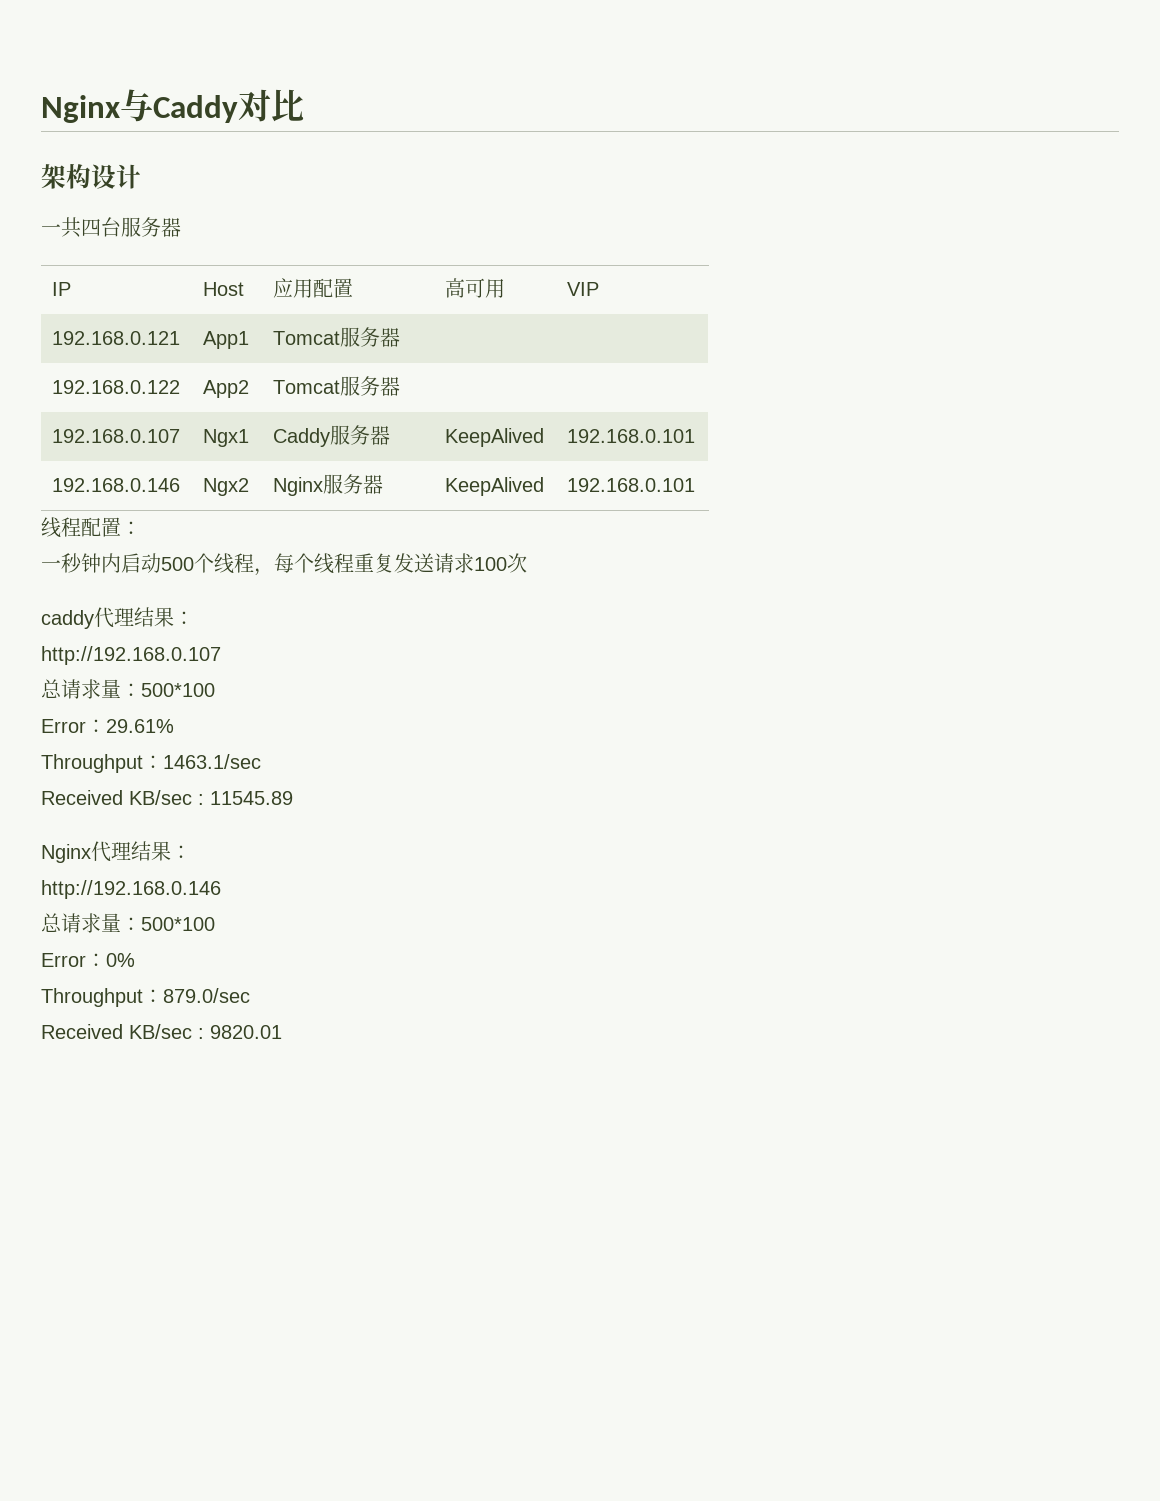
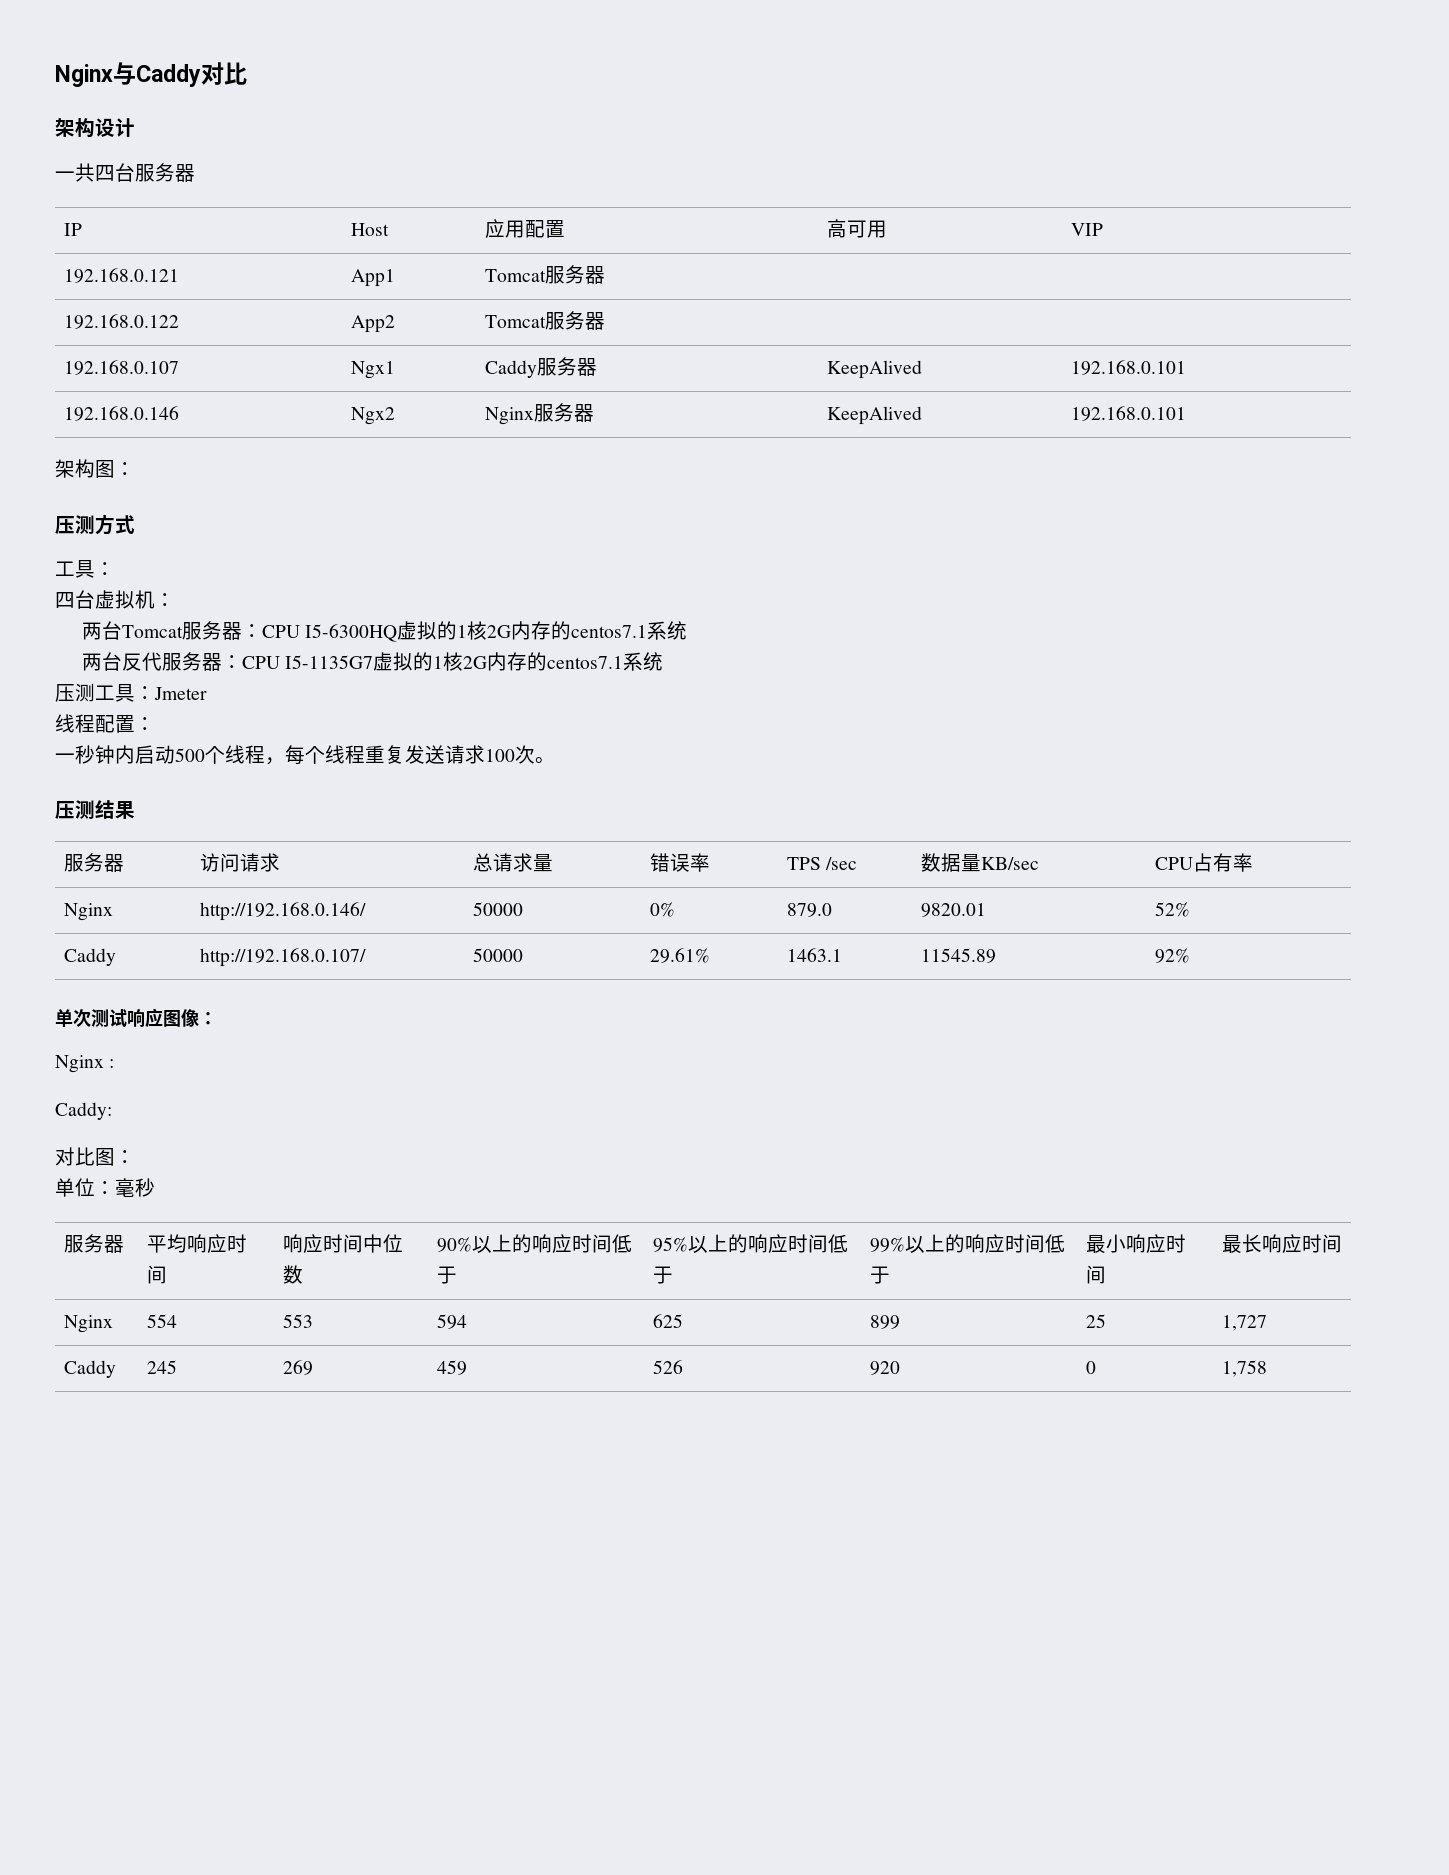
+ 架构图：
+ 压测方式
+ 工具：
+ 四台虚拟机：
+ 两台Tomcat服务器：CPU I5-6300HQ虚拟的1核2G内存的centos7.1系统
+ 两台反代服务器：CPU I5-1135G7虚拟的1核2G内存的centos7.1系统
+ 压测工具：Jmeter
- 一秒钟内启动500个线程，每个线程重复发送请求100次
- caddy代理结果：
- http://192.168.0.107
- 总请求量：500*100
- Error：29.61%
- Throughput：1463.1/sec
- Received KB/sec : 11545.89
- Nginx代理结果：
- http://192.168.0.146
- 总请求量：500*100
- Error：0%
- Throughput：879.0/sec
- Received KB/sec : 9820.01
+ 一秒钟内启动500个线程，每个线程重复发送请求100次。
+ 压测结果
+ 服务器 | 访问请求 | 总请求量 | 错误率 | TPS /sec | 数据量KB/sec | CPU占有率
+ Nginx | http://192.168.0.146/ | 50000 | 0% | 879.0 | 9820.01 | 52%
+ Caddy | http://192.168.0.107/ | 50000 | 29.61% | 1463.1 | 11545.89 | 92%
+ 单次测试响应图像：
+ Nginx :
+ Caddy:
+ 对比图：
+ 单位：毫秒
+ 服务器 | 平均响应时间 | 响应时间中位数 | 90%以上的响应时间低于 | 95%以上的响应时间低于 | 99%以上的响应时间低于 | 最小响应时间 | 最长响应时间
+ Nginx | 554 | 553 | 594 | 625 | 899 | 25 | 1,727
+ Caddy | 245 | 269 | 459 | 526 | 920 | 0 | 1,758

